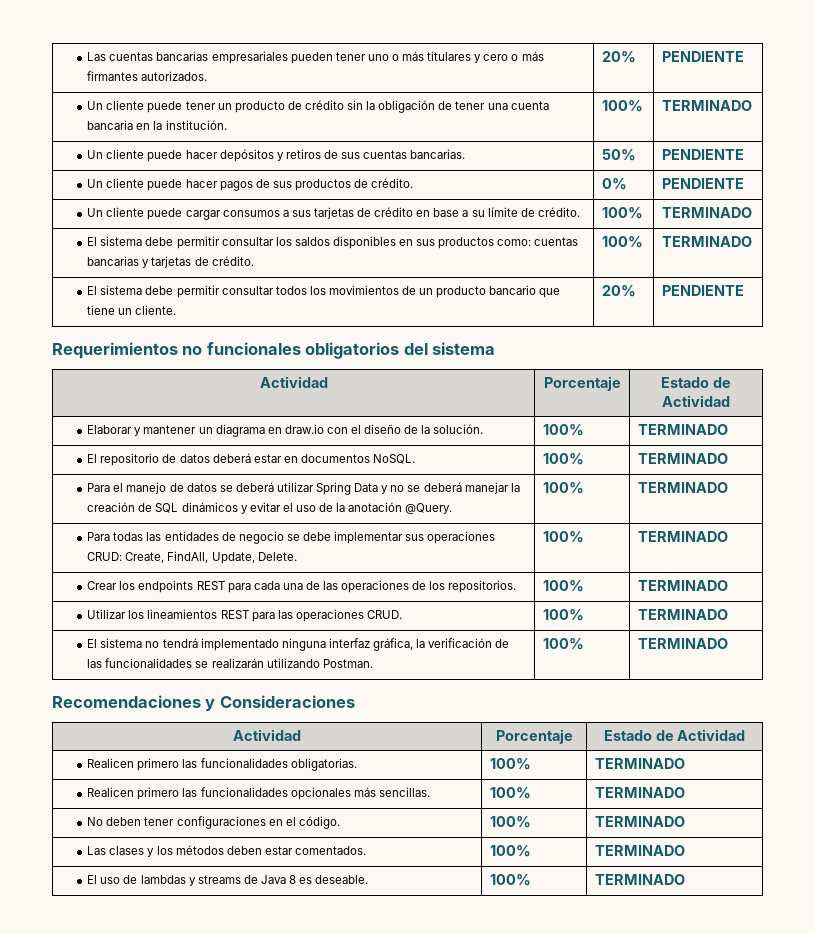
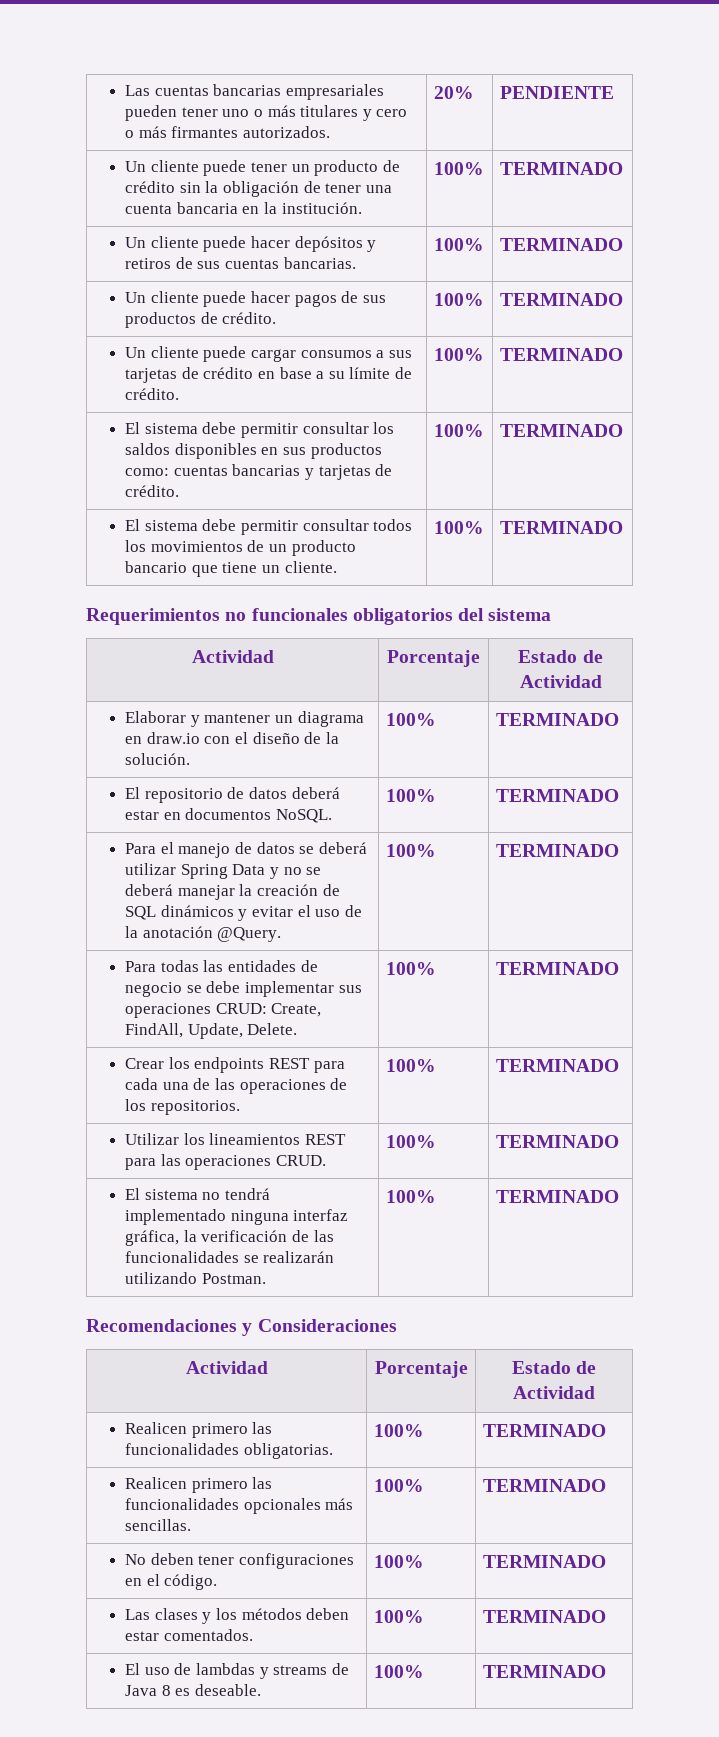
- Un cliente puede hacer depósitos y retiros de sus cuentas bancarias. | 50% | PENDIENTE
+ Un cliente puede hacer depósitos y retiros de sus cuentas bancarias. | 100% | TERMINADO
- Un cliente puede hacer pagos de sus productos de crédito. | 0% | PENDIENTE
+ Un cliente puede hacer pagos de sus productos de crédito. | 100% | TERMINADO
- El sistema debe permitir consultar todos los movimientos de un producto bancario que tiene un cliente. | 20% | PENDIENTE
+ El sistema debe permitir consultar todos los movimientos de un producto bancario que tiene un cliente. | 100% | TERMINADO

